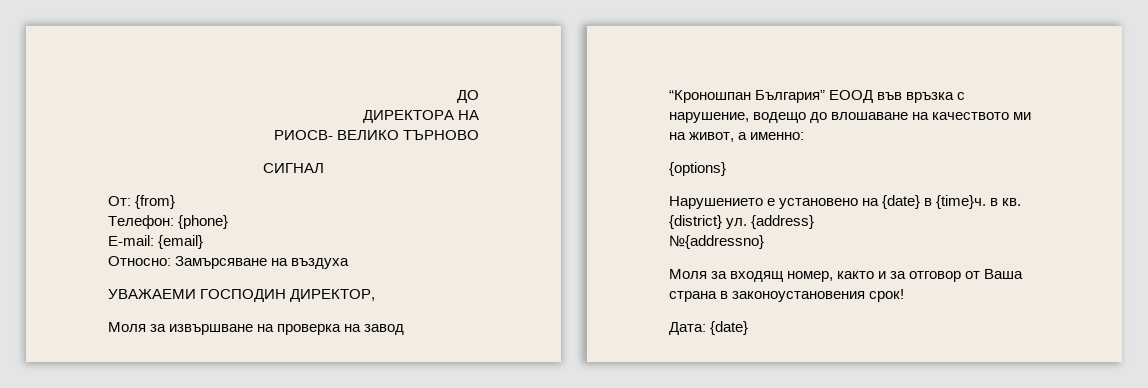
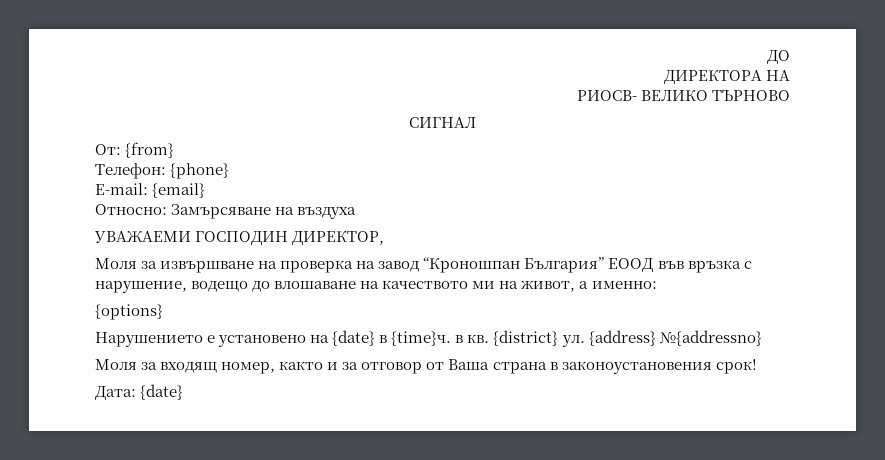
- {district} ул. {address}
- №{addressno}
+ {district} ул. {address} №{addressno}

